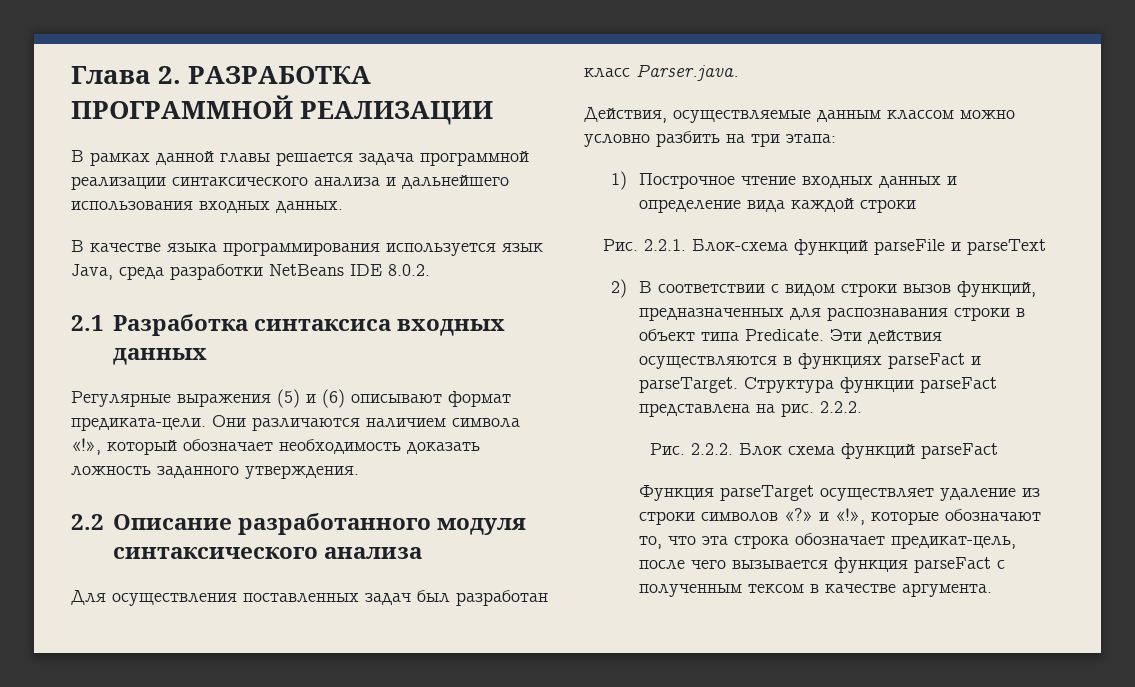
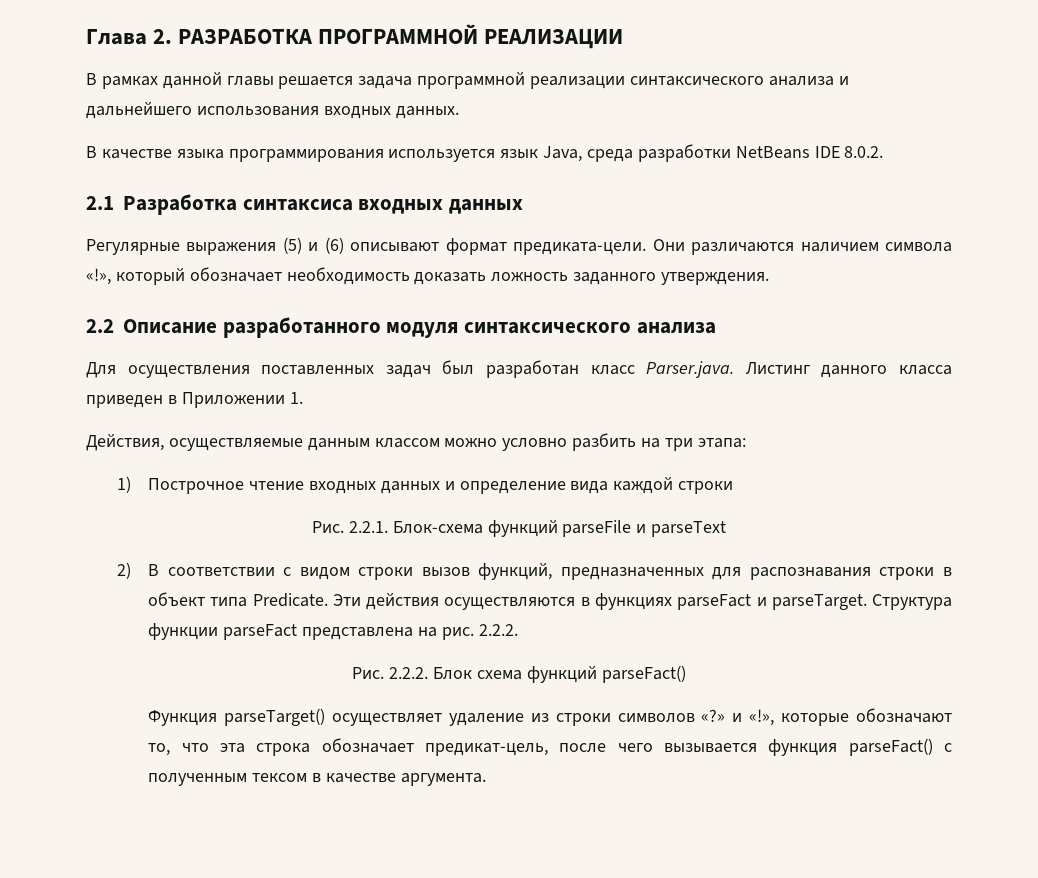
- Для осуществления поставленных задач был разработан класс Parser.java.
+ Для осуществления поставленных задач был разработан класс Parser.java. Листинг данного класса приведен в Приложении 1.
- Рис. 2.2.2. Блок схема функций parseFact
+ Рис. 2.2.2. Блок схема функций parseFact()
- Функция parseTarget осуществляет удаление из строки символов «?» и «!», которые обозначают то, что эта строка обозначает предикат-цель, после чего вызывается функция parseFact с полученным тексом в качестве аргумента.
+ Функция parseTarget() осуществляет удаление из строки символов «?» и «!», которые обозначают то, что эта строка обозначает предикат-цель, после чего вызывается функция parseFact() с полученным тексом в качестве аргумента.

